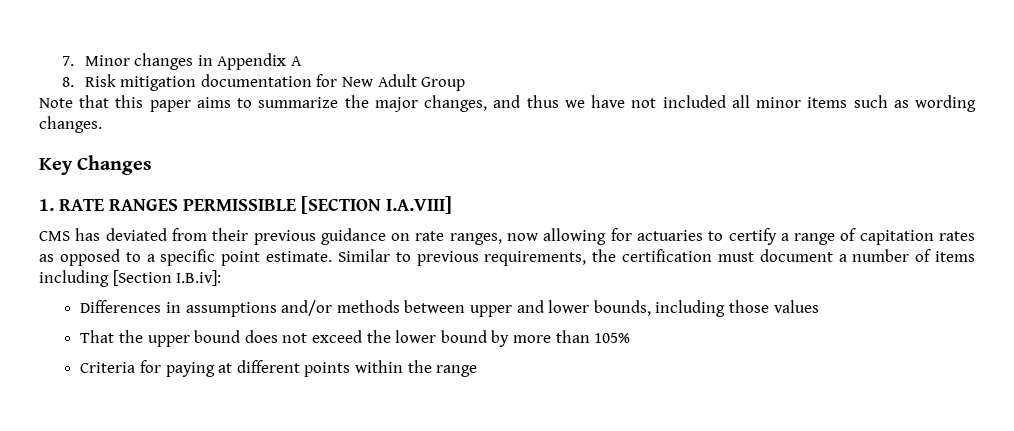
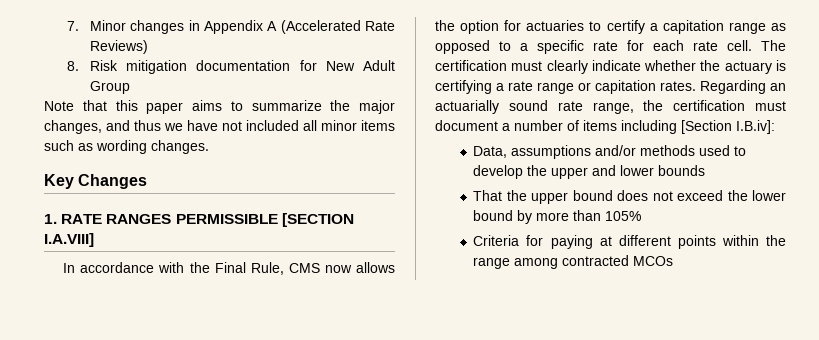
- 7. Minor changes in Appendix A
+ 7. Minor changes in Appendix A (Accelerated Rate Reviews)
- CMS has deviated from their previous guidance on rate ranges, now allowing for actuaries to certify a range of capitation rates as opposed to a specific point estimate. Similar to previous requirements, the certification must document a number of items including [Section I.B.iv]:
+ In accordance with the Final Rule, CMS now allows the option for actuaries to certify a capitation range as opposed to a specific rate for each rate cell. The certification must clearly indicate whether the actuary is certifying a rate range or capitation rates. Regarding an actuarially sound rate range, the certification must document a number of items including [Section I.B.iv]:
- Differences in assumptions and/or methods between upper and lower bounds, including those values
+ Data, assumptions and/or methods used to develop the upper and lower bounds
- Criteria for paying at different points within the range
+ Criteria for paying at different points within the range among contracted MCOs

